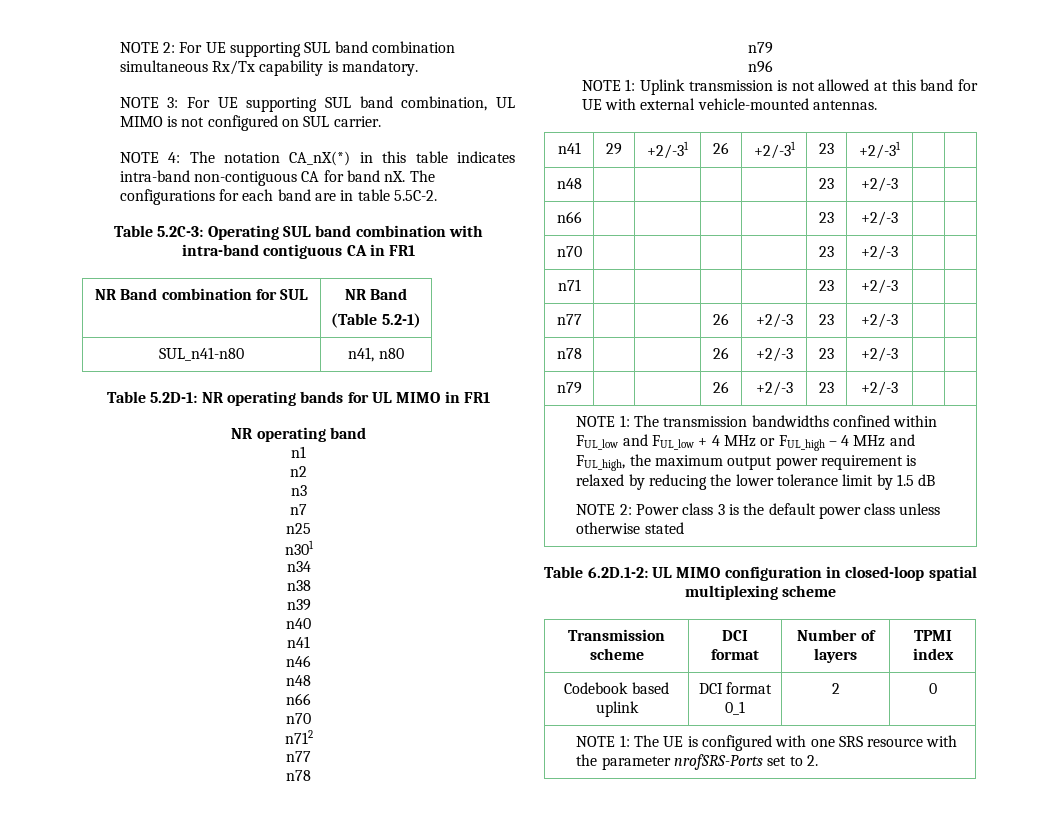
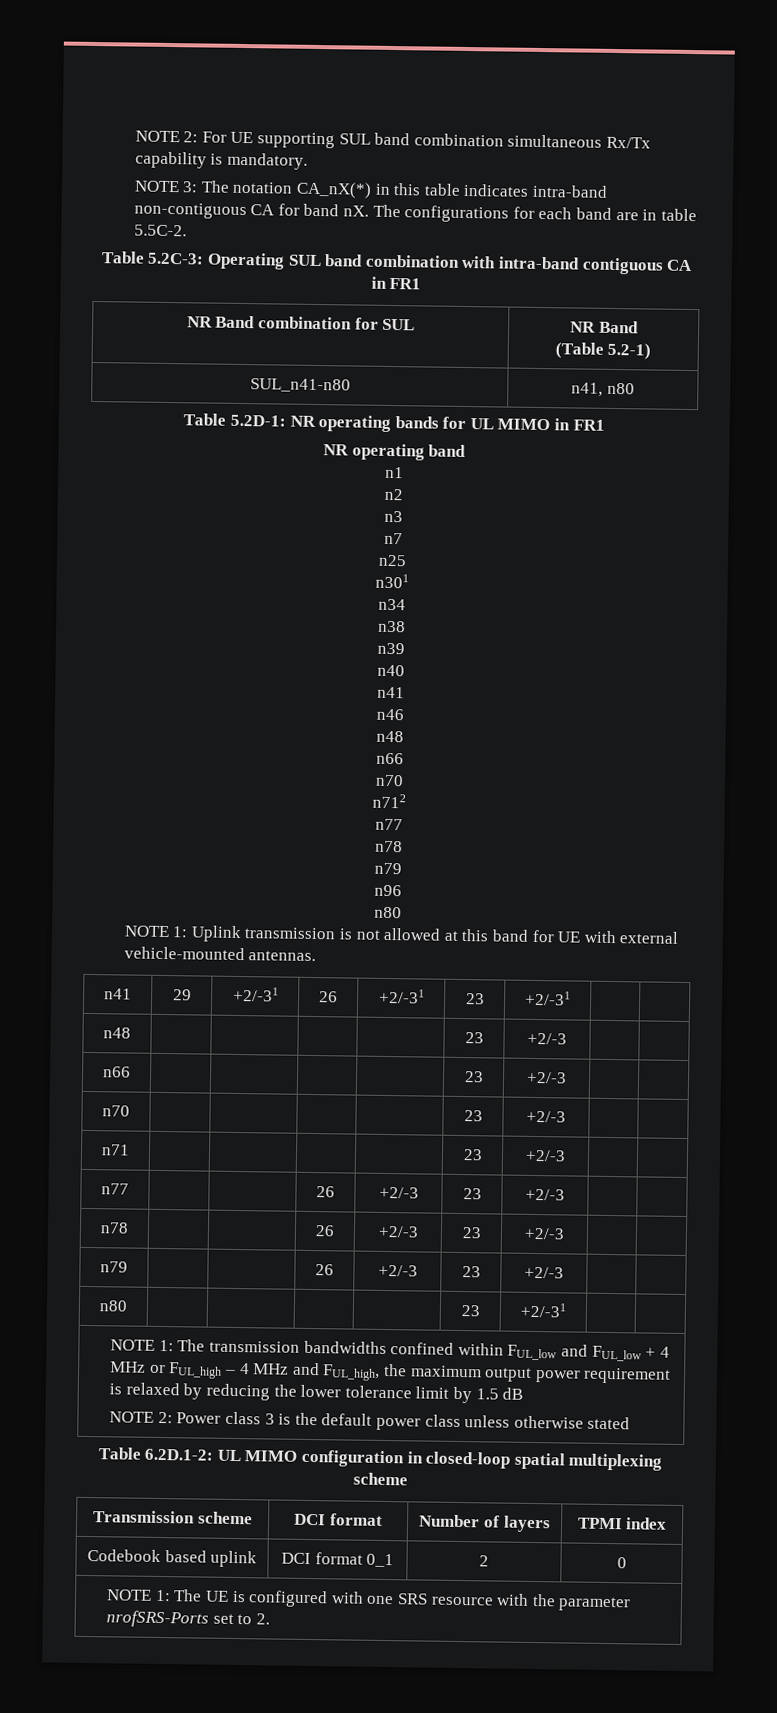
- NOTE 3: For UE supporting SUL band combination, UL MIMO is not configured on SUL carrier.
- NOTE 4: The notation CA_nX(*) in this table indicates intra-band non-contiguous CA for band nX.
+ NOTE 3: The notation CA_nX(*) in this table indicates intra-band non-contiguous CA for band nX.
  n96
+ n80
+ n80 | | | | | 23 | +2/-31 | |

